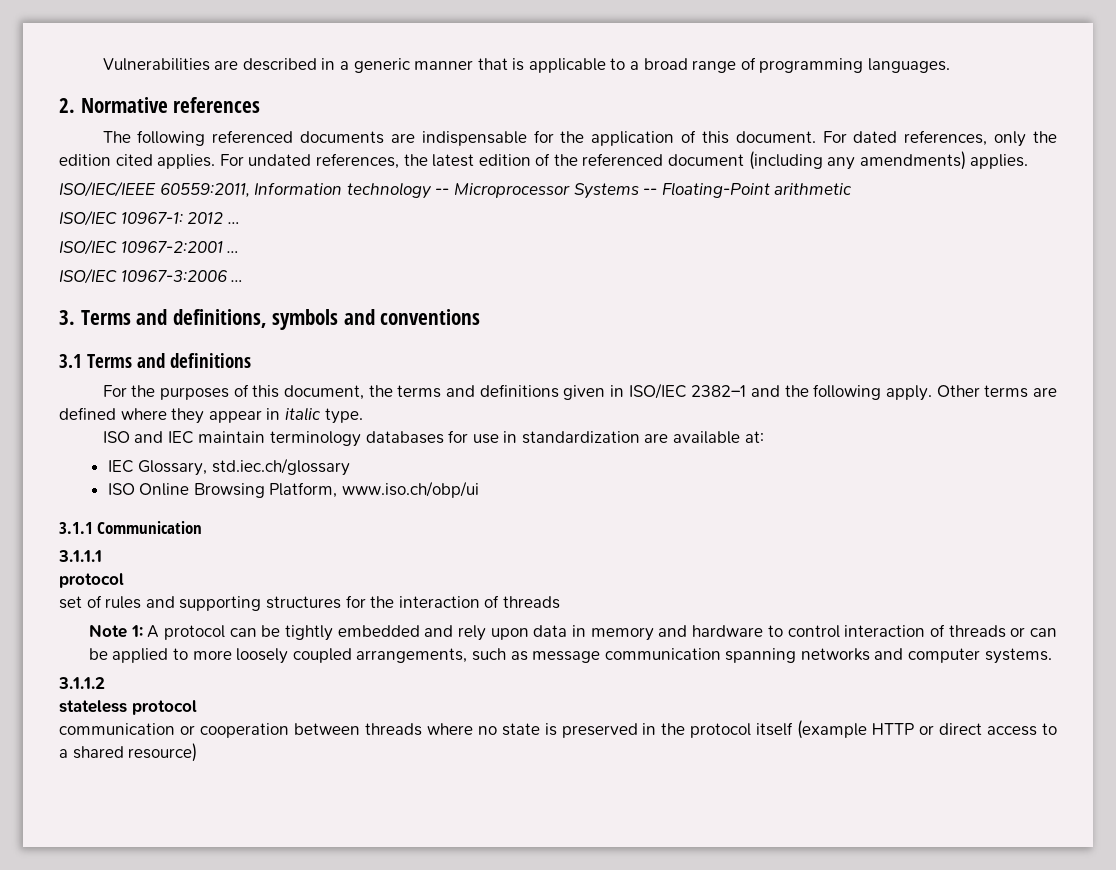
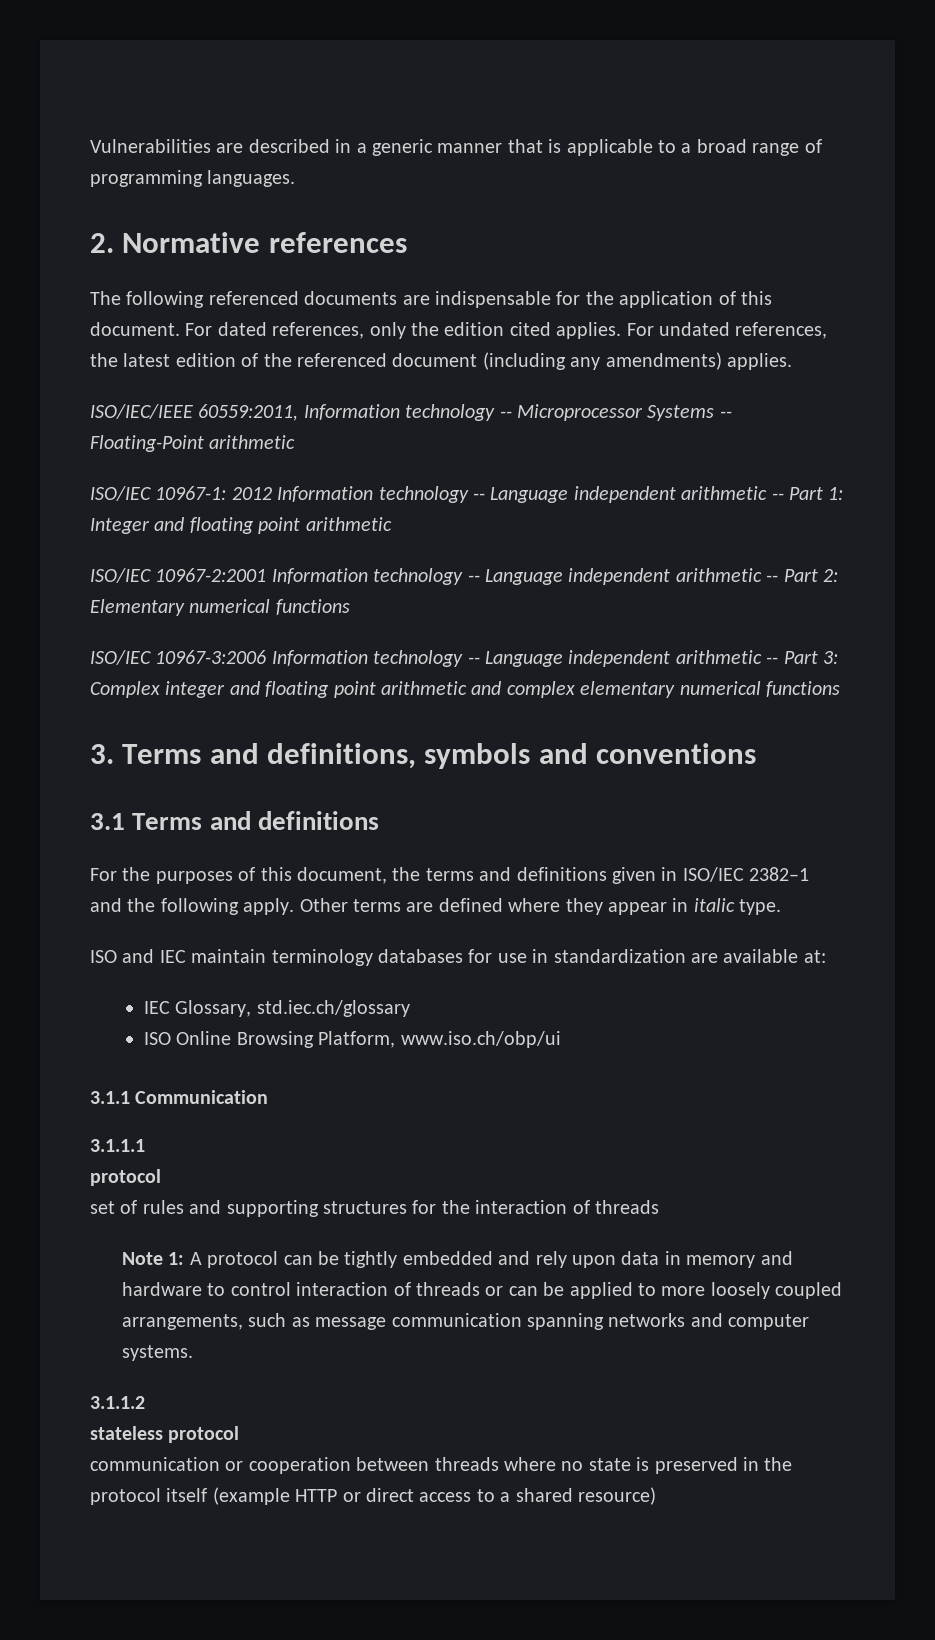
- ISO/IEC 10967-1: 2012 …
- ISO/IEC 10967-2:2001 …
- ISO/IEC 10967-3:2006 …
+ ISO/IEC 10967-1: 2012 Information technology -- Language independent arithmetic -- Part 1: Integer and floating point arithmetic
+ ISO/IEC 10967-2:2001 Information technology -- Language independent arithmetic -- Part 2: Elementary numerical functions
+ ISO/IEC 10967-3:2006 Information technology -- Language independent arithmetic -- Part 3: Complex integer and floating point arithmetic and complex elementary numerical functions

